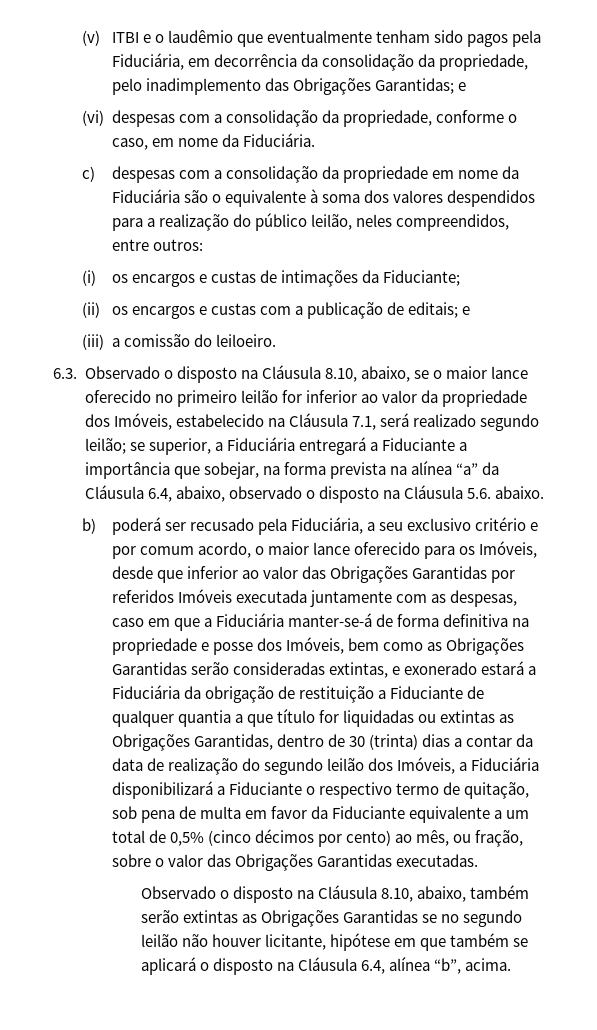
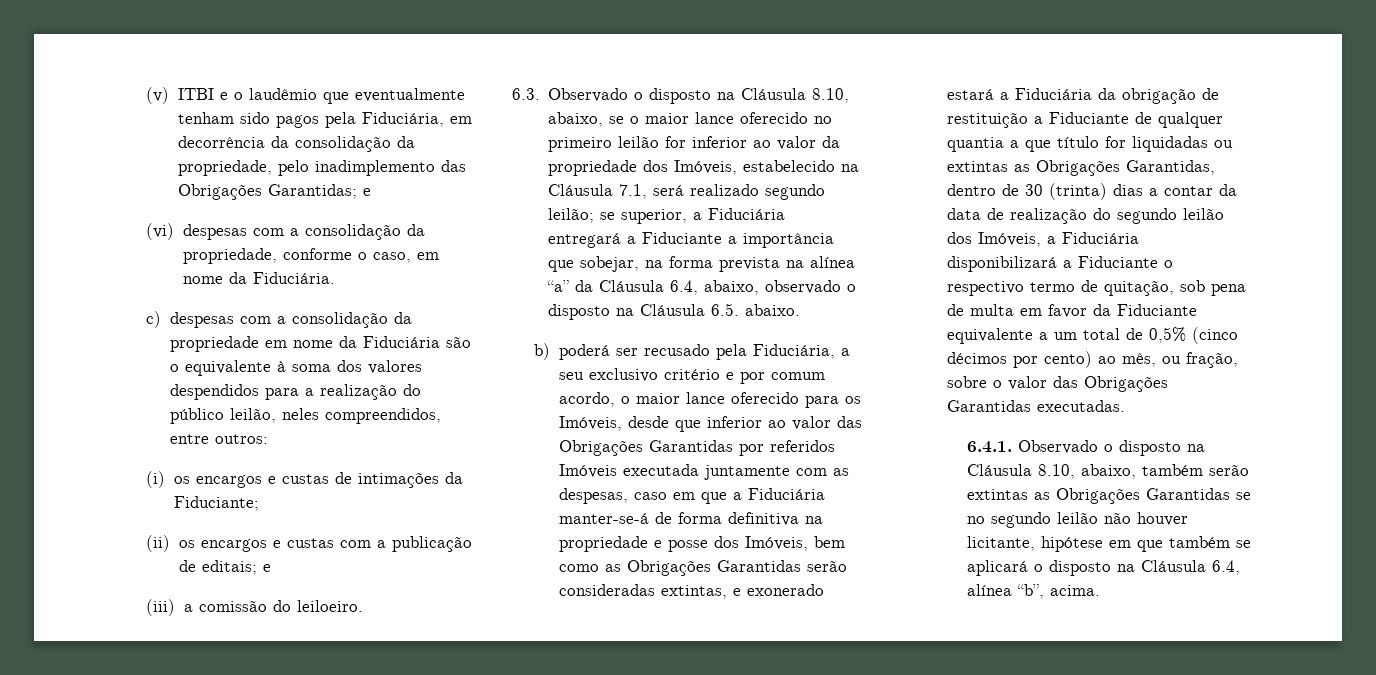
- 6.3. Observado o disposto na Cláusula 8.10, abaixo, se o maior lance oferecido no primeiro leilão for inferior ao valor da propriedade dos Imóveis, estabelecido na Cláusula 7.1, será realizado segundo leilão; se superior, a Fiduciária entregará a Fiduciante a importância que sobejar, na forma prevista na alínea “a” da Cláusula 6.4, abaixo, observado o disposto na Cláusula 5.6. abaixo.
+ 6.3. Observado o disposto na Cláusula 8.10, abaixo, se o maior lance oferecido no primeiro leilão for inferior ao valor da propriedade dos Imóveis, estabelecido na Cláusula 7.1, será realizado segundo leilão; se superior, a Fiduciária entregará a Fiduciante a importância que sobejar, na forma prevista na alínea “a” da Cláusula 6.4, abaixo, observado o disposto na Cláusula 6.5. abaixo.
- Observado o disposto na Cláusula 8.10, abaixo, também serão extintas as Obrigações Garantidas se no segundo leilão não houver licitante, hipótese em que também se aplicará o disposto na Cláusula 6.4, alínea “b”, acima.
+ 6.4.1. Observado o disposto na Cláusula 8.10, abaixo, também serão extintas as Obrigações Garantidas se no segundo leilão não houver licitante, hipótese em que também se aplicará o disposto na Cláusula 6.4, alínea “b”, acima.

